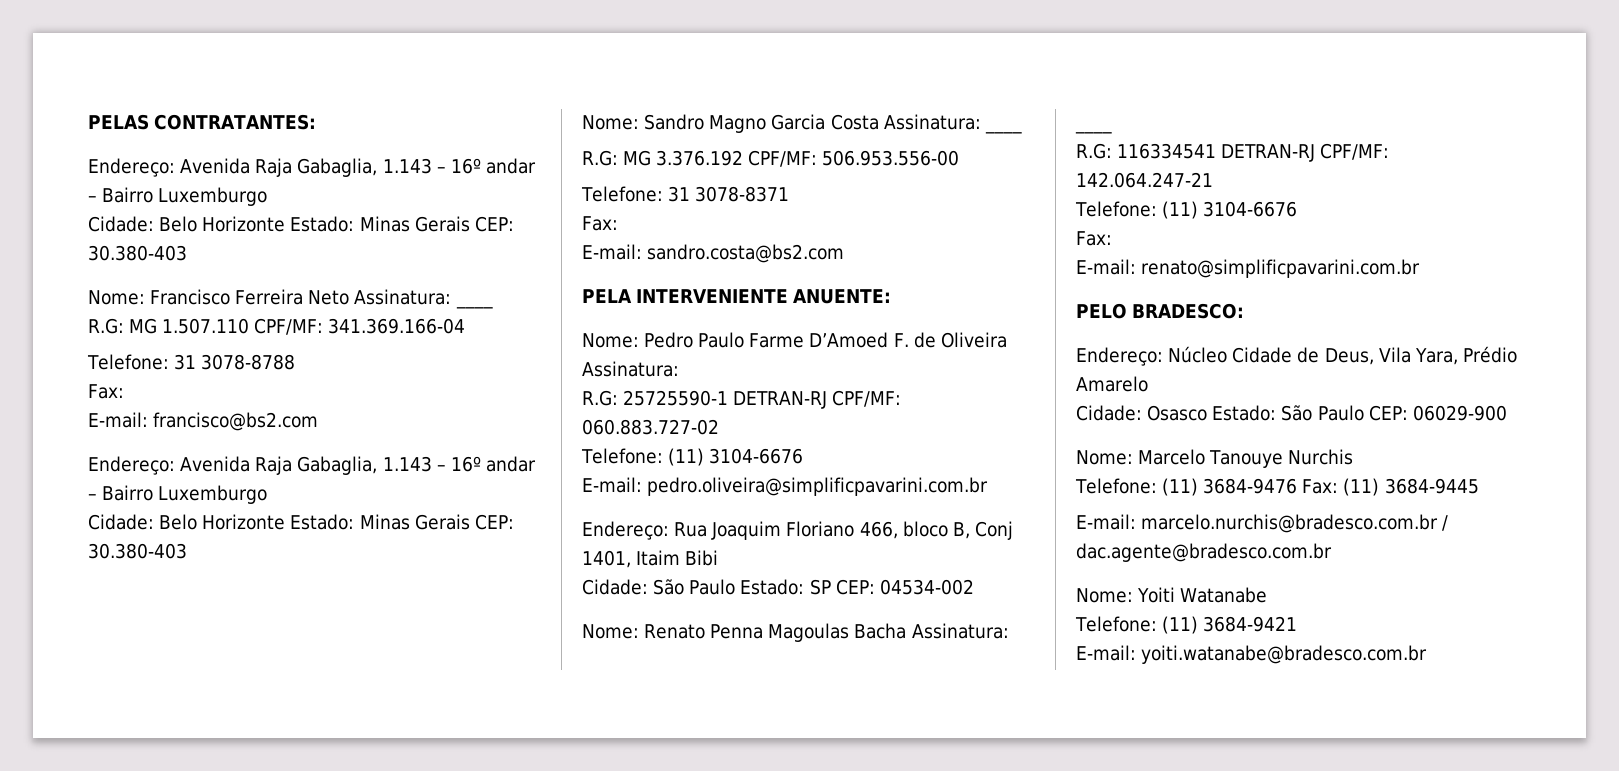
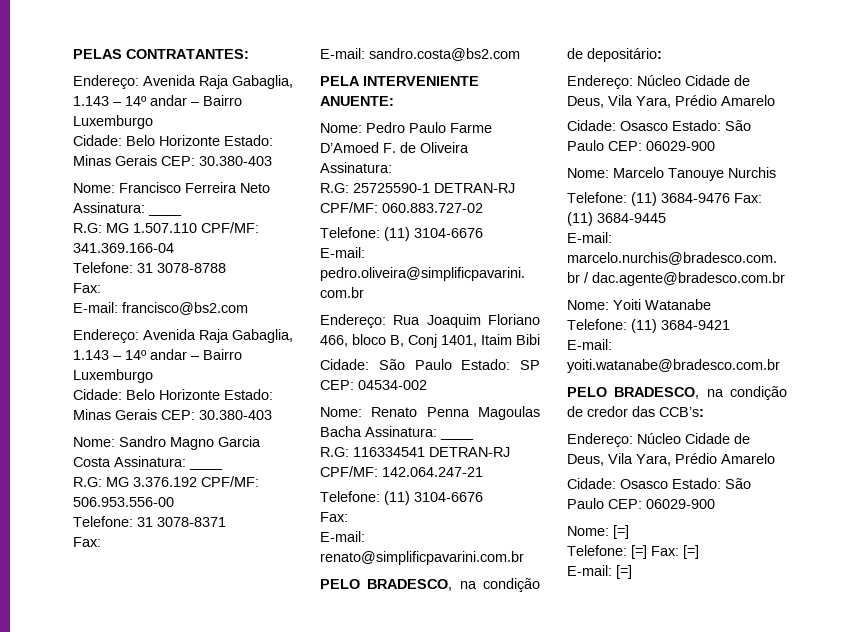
  PELAS CONTRATANTES:
- Endereço: Avenida Raja Gabaglia, 1.143 – 16º andar – Bairro Luxemburgo
+ Endereço: Avenida Raja Gabaglia, 1.143 – 14º andar – Bairro Luxemburgo
  E-mail: francisco@bs2.com
- Endereço: Avenida Raja Gabaglia, 1.143 – 16º andar – Bairro Luxemburgo
+ Endereço: Avenida Raja Gabaglia, 1.143 – 14º andar – Bairro Luxemburgo
- PELO BRADESCO:
+ PELO BRADESCO, na condição de depositário:
+ PELO BRADESCO, na condição de credor das CCB’s:
+ Endereço: Núcleo Cidade de Deus, Vila Yara, Prédio Amarelo
+ Cidade: Osasco Estado: São Paulo CEP: 06029-900
+ Nome: [=]
+ Telefone: [=] Fax: [=]
+ E-mail: [=]

